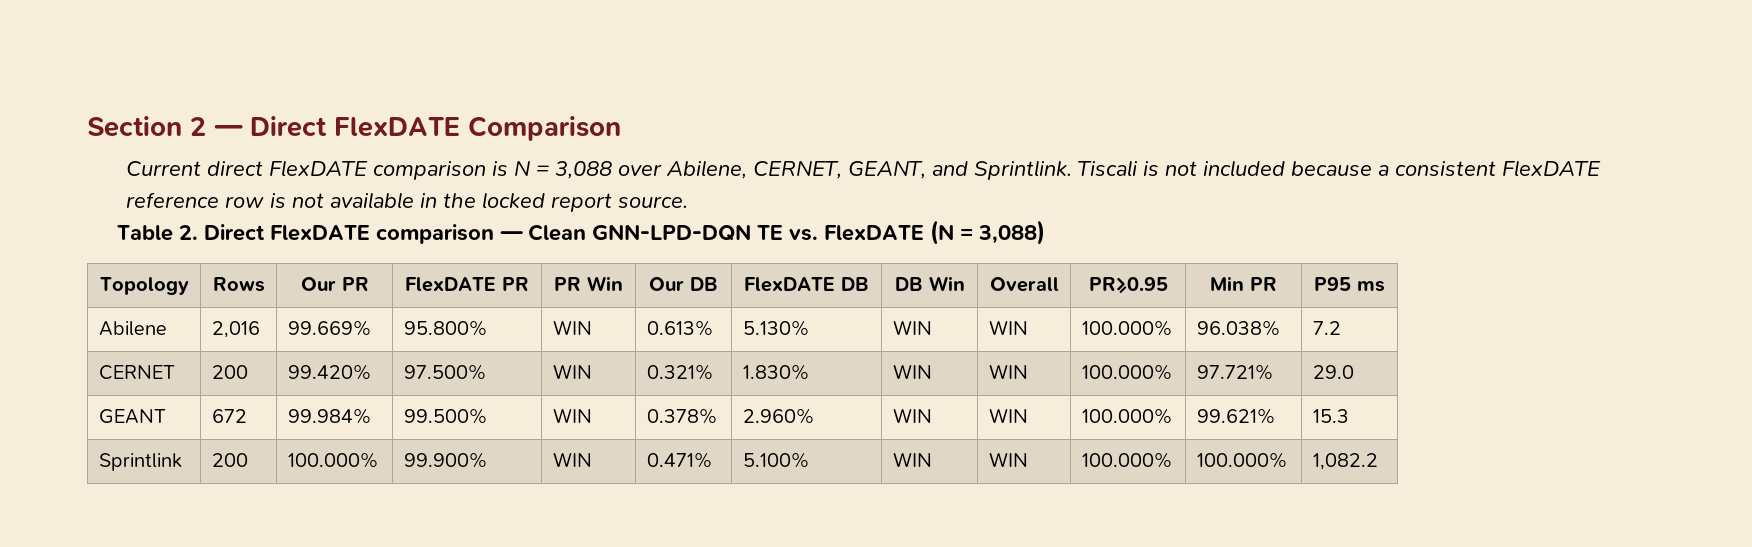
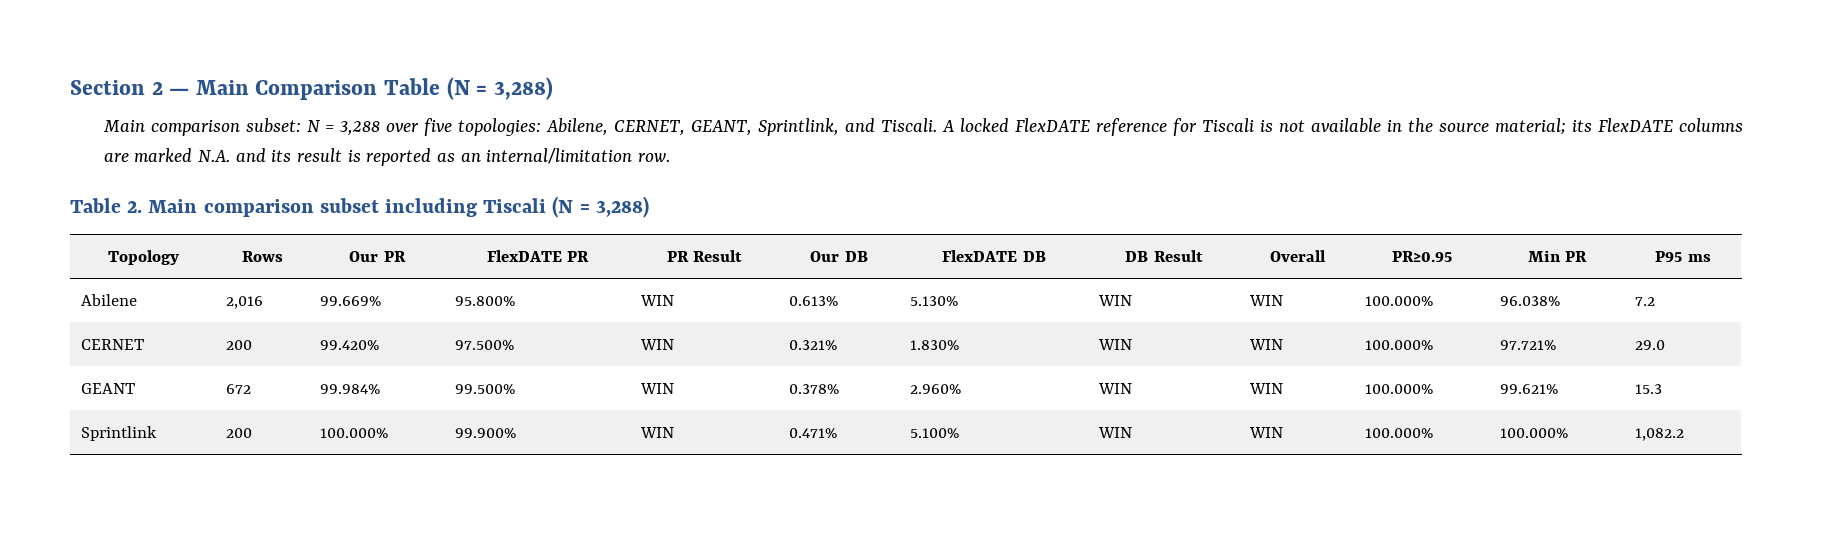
- Section 2 — Direct FlexDATE Comparison
- Current direct FlexDATE comparison is N = 3,088 over Abilene, CERNET, GEANT, and Sprintlink. Tiscali is not included because a consistent FlexDATE reference row is not available in the locked report source.
- Table 2. Direct FlexDATE comparison — Clean GNN-LPD-DQN TE vs. FlexDATE (N = 3,088)
+ Section 2 — Main Comparison Table (N = 3,288)
+ Main comparison subset: N = 3,288 over five topologies: Abilene, CERNET, GEANT, Sprintlink, and Tiscali. A locked FlexDATE reference for Tiscali is not available in the source material; its FlexDATE columns are marked N.A. and its result is reported as an internal/limitation row.
+ Table 2. Main comparison subset including Tiscali (N = 3,288)
- Topology | Rows | Our PR | FlexDATE PR | PR Win | Our DB | FlexDATE DB | DB Win | Overall | PR≥0.95 | Min PR | P95 ms
+ Topology | Rows | Our PR | FlexDATE PR | PR Result | Our DB | FlexDATE DB | DB Result | Overall | PR≥0.95 | Min PR | P95 ms

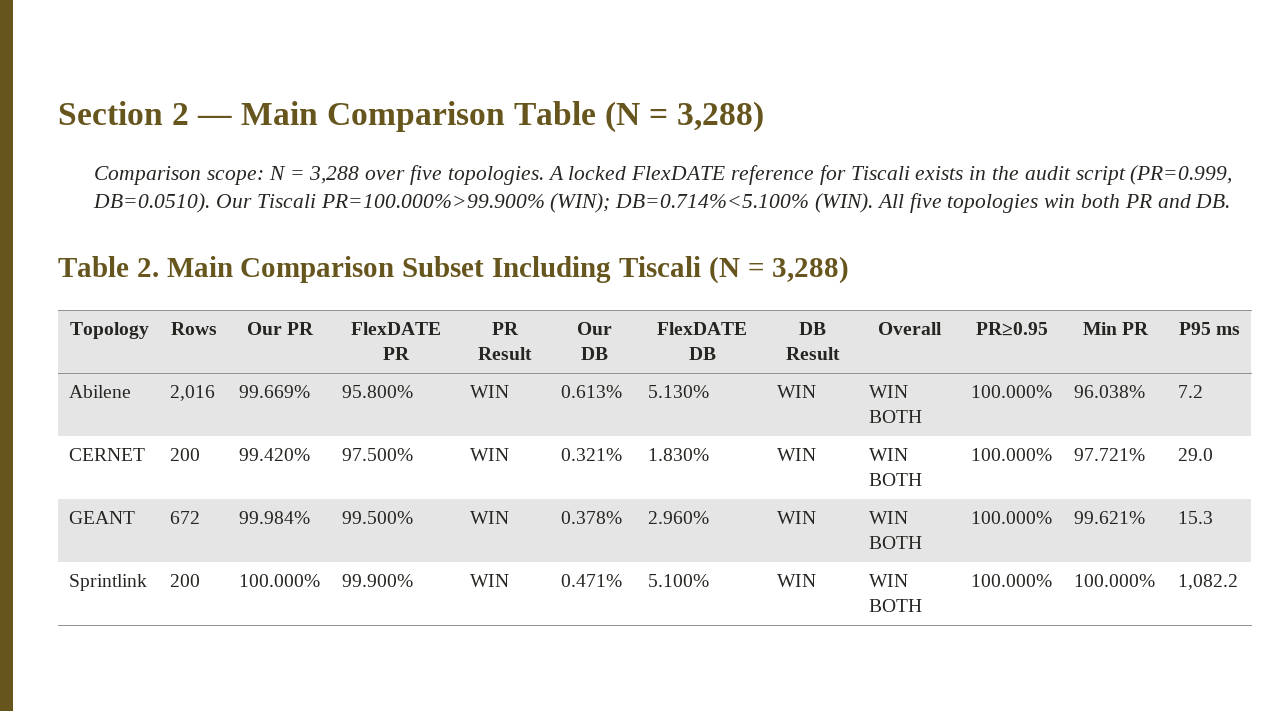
- Main comparison subset: N = 3,288 over five topologies: Abilene, CERNET, GEANT, Sprintlink, and Tiscali.
+ Comparison scope: N = 3,288 over five topologies.
- A locked FlexDATE reference for Tiscali is not available in the source material; its FlexDATE columns are marked N.A. and its result is reported as an internal/limitation row.
+ A locked FlexDATE reference for Tiscali exists in the audit script (PR=0.999, DB=0.0510). Our Tiscali PR=100.000%>99.900% (WIN); DB=0.714%<5.100% (WIN). All five topologies win both PR and DB.
- Table 2. Main comparison subset including Tiscali (N = 3,288)
+ Table 2. Main Comparison Subset Including Tiscali (N = 3,288)
- Abilene | 2,016 | 99.669% | 95.800% | WIN | 0.613% | 5.130% | WIN | WIN | 100.000% | 96.038% | 7.2
+ Abilene | 2,016 | 99.669% | 95.800% | WIN | 0.613% | 5.130% | WIN | WIN BOTH | 100.000% | 96.038% | 7.2
- CERNET | 200 | 99.420% | 97.500% | WIN | 0.321% | 1.830% | WIN | WIN | 100.000% | 97.721% | 29.0
+ CERNET | 200 | 99.420% | 97.500% | WIN | 0.321% | 1.830% | WIN | WIN BOTH | 100.000% | 97.721% | 29.0
- GEANT | 672 | 99.984% | 99.500% | WIN | 0.378% | 2.960% | WIN | WIN | 100.000% | 99.621% | 15.3
+ GEANT | 672 | 99.984% | 99.500% | WIN | 0.378% | 2.960% | WIN | WIN BOTH | 100.000% | 99.621% | 15.3
- Sprintlink | 200 | 100.000% | 99.900% | WIN | 0.471% | 5.100% | WIN | WIN | 100.000% | 100.000% | 1,082.2
+ Sprintlink | 200 | 100.000% | 99.900% | WIN | 0.471% | 5.100% | WIN | WIN BOTH | 100.000% | 100.000% | 1,082.2

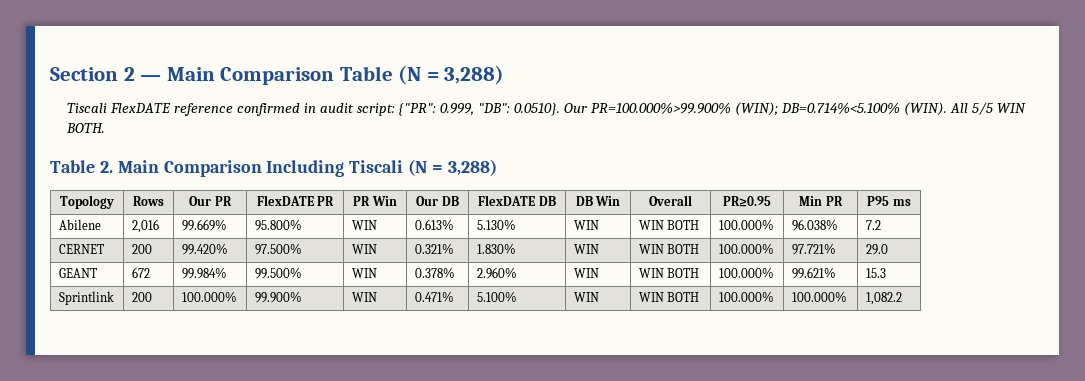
- Comparison scope: N = 3,288 over five topologies. A locked FlexDATE reference for Tiscali exists in the audit script (PR=0.999, DB=0.0510). Our Tiscali PR=100.000%>99.900% (WIN); DB=0.714%<5.100% (WIN).
+ Tiscali FlexDATE reference confirmed in audit script: {"PR": 0.999, "DB": 0.0510}. Our PR=100.000%>99.900% (WIN); DB=0.714%<5.100% (WIN).
- All five topologies win both PR and DB.
+ All 5/5 WIN BOTH.
- Table 2. Main Comparison Subset Including Tiscali (N = 3,288)
+ Table 2. Main Comparison Including Tiscali (N = 3,288)
- Topology | Rows | Our PR | FlexDATE PR | PR Result | Our DB | FlexDATE DB | DB Result | Overall | PR≥0.95 | Min PR | P95 ms
+ Topology | Rows | Our PR | FlexDATE PR | PR Win | Our DB | FlexDATE DB | DB Win | Overall | PR≥0.95 | Min PR | P95 ms

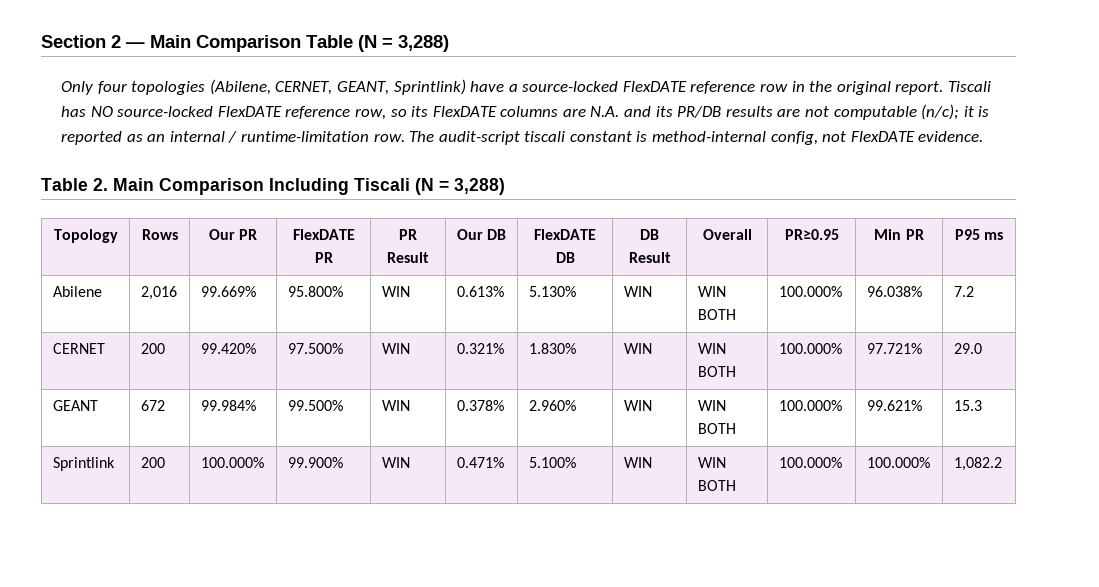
- Tiscali FlexDATE reference confirmed in audit script: {"PR": 0.999, "DB": 0.0510}. Our PR=100.000%>99.900% (WIN); DB=0.714%<5.100% (WIN). All 5/5 WIN BOTH.
+ Only four topologies (Abilene, CERNET, GEANT, Sprintlink) have a source-locked FlexDATE reference row in the original report. Tiscali has NO source-locked FlexDATE reference row, so its FlexDATE columns are N.A. and its PR/DB results are not computable (n/c); it is reported as an internal / runtime-limitation row. The audit-script tiscali constant is method-internal config, not FlexDATE evidence.
- Topology | Rows | Our PR | FlexDATE PR | PR Win | Our DB | FlexDATE DB | DB Win | Overall | PR≥0.95 | Min PR | P95 ms
+ Topology | Rows | Our PR | FlexDATE PR | PR Result | Our DB | FlexDATE DB | DB Result | Overall | PR≥0.95 | Min PR | P95 ms

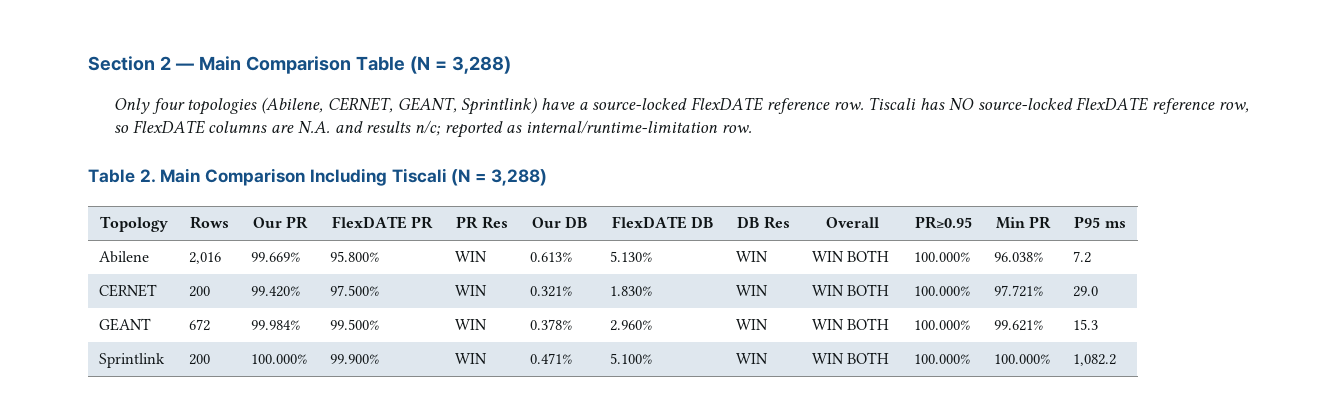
- Only four topologies (Abilene, CERNET, GEANT, Sprintlink) have a source-locked FlexDATE reference row in the original report.
+ Only four topologies (Abilene, CERNET, GEANT, Sprintlink) have a source-locked FlexDATE reference row.
- Tiscali has NO source-locked FlexDATE reference row, so its FlexDATE columns are N.A. and its PR/DB results are not computable (n/c); it is reported as an internal / runtime-limitation row. The audit-script tiscali constant is method-internal config, not FlexDATE evidence.
+ Tiscali has NO source-locked FlexDATE reference row, so FlexDATE columns are N.A. and results n/c; reported as internal/runtime-limitation row.
- Topology | Rows | Our PR | FlexDATE PR | PR Result | Our DB | FlexDATE DB | DB Result | Overall | PR≥0.95 | Min PR | P95 ms
+ Topology | Rows | Our PR | FlexDATE PR | PR Res | Our DB | FlexDATE DB | DB Res | Overall | PR≥0.95 | Min PR | P95 ms

